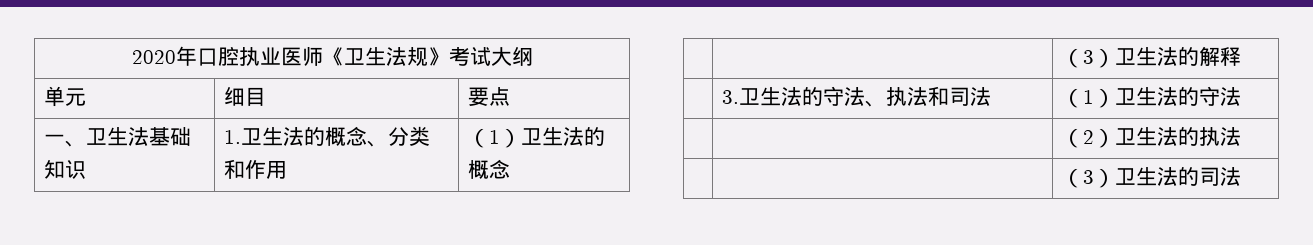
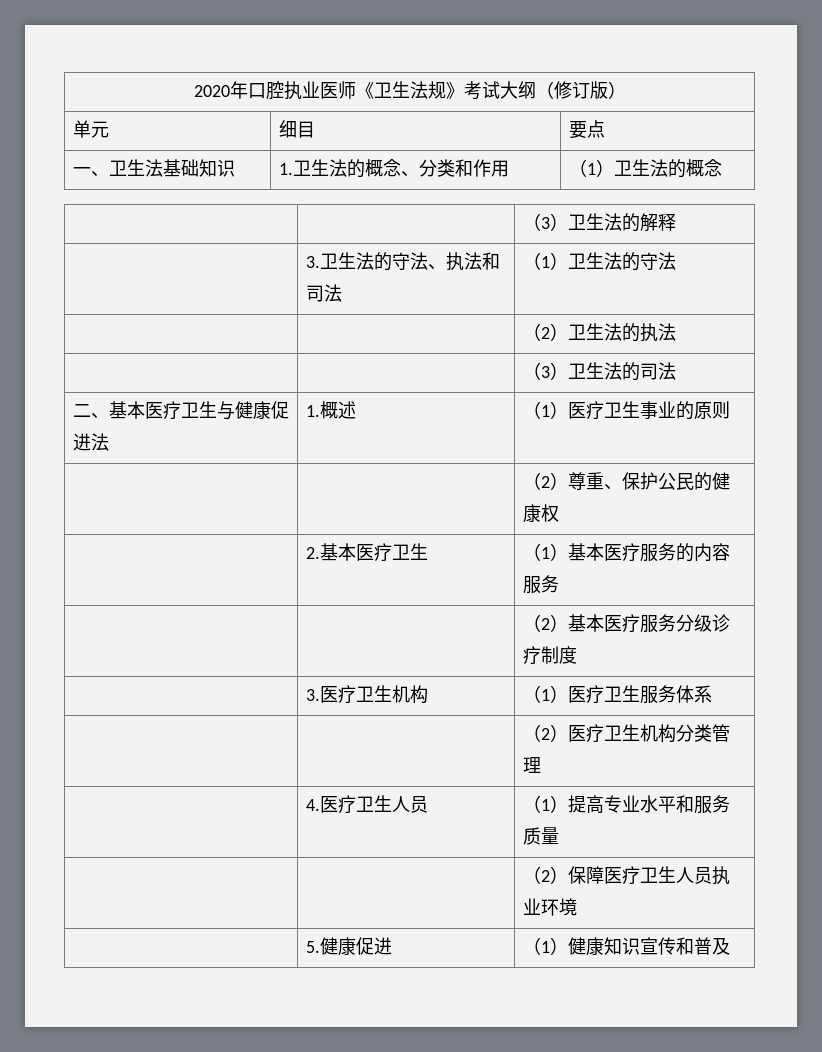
- 2020年口腔执业医师《卫生法规》考试大纲
+ 2020年口腔执业医师《卫生法规》考试大纲（修订版）
+ 二、基本医疗卫生与健康促进法 | 1.概述 | （1）医疗卫生事业的原则
+ | | （2）尊重、保护公民的健康权
+ | 2.基本医疗卫生 | （1）基本医疗服务的内容服务
+ | | （2）基本医疗服务分级诊疗制度
+ | 3.医疗卫生机构 | （1）医疗卫生服务体系
+ | | （2）医疗卫生机构分类管理
+ | 4.医疗卫生人员 | （1）提高专业水平和服务质量
+ | | （2）保障医疗卫生人员执业环境
+ | 5.健康促进 | （1）健康知识宣传和普及

